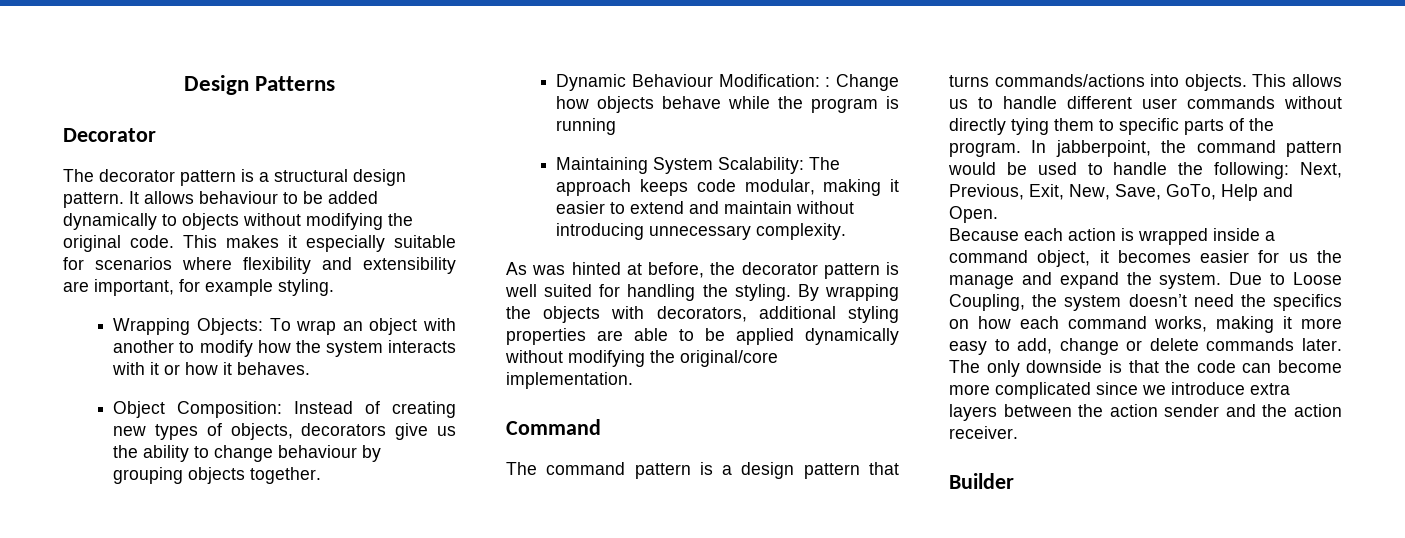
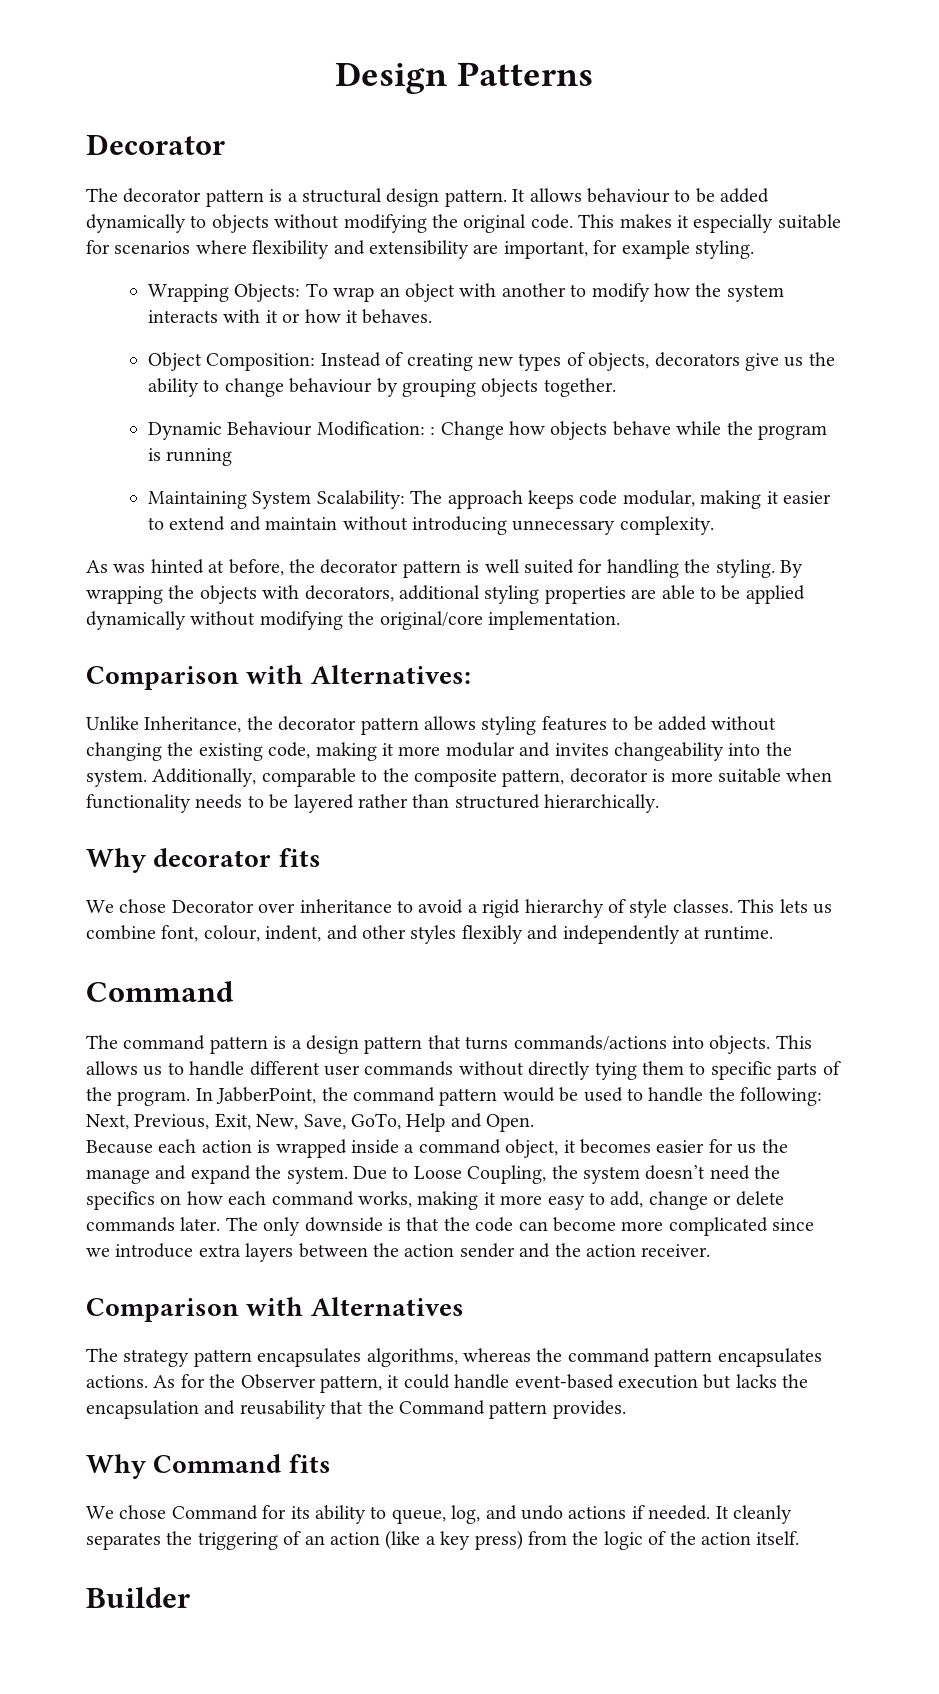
+ Comparison with Alternatives:
+ Unlike Inheritance, the decorator pattern allows styling features to be added without changing the existing code, making it more modular and invites changeability into the system. Additionally, comparable to the composite pattern, decorator is more suitable when functionality needs to be layered rather than structured hierarchically.
+ Why decorator fits
+ We chose Decorator over inheritance to avoid a rigid hierarchy of style classes. This lets us combine font, colour, indent, and other styles flexibly and independently at runtime.
- In jabberpoint, the command pattern would be used to handle the following: Next, Previous, Exit, New, Save, GoTo, Help and Open.
+ In JabberPoint, the command pattern would be used to handle the following: Next, Previous, Exit, New, Save, GoTo, Help and Open.
+ Comparison with Alternatives
+ The strategy pattern encapsulates algorithms, whereas the command pattern encapsulates actions. As for the Observer pattern, it could handle event-based execution but lacks the encapsulation and reusability that the Command pattern provides.
+ Why Command fits
+ We chose Command for its ability to queue, log, and undo actions if needed. It cleanly separates the triggering of an action (like a key press) from the logic of the action itself.

